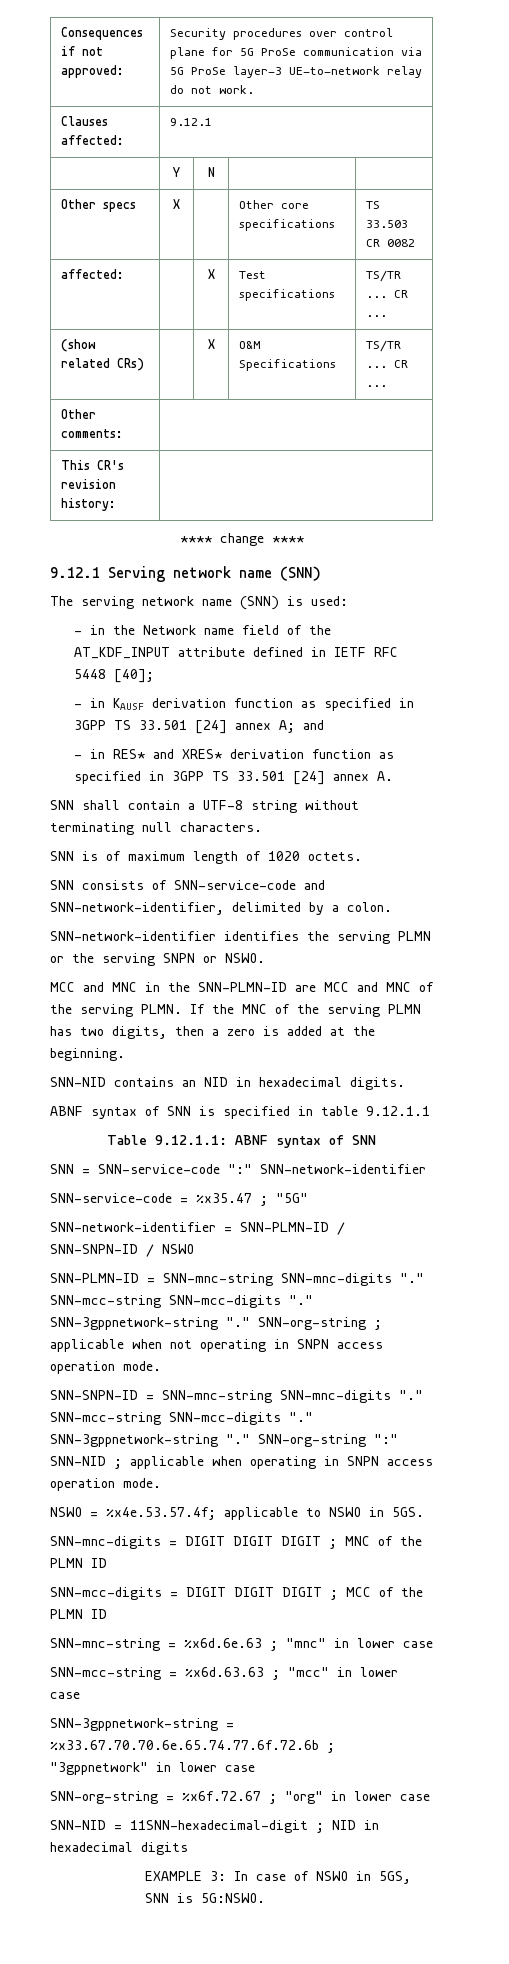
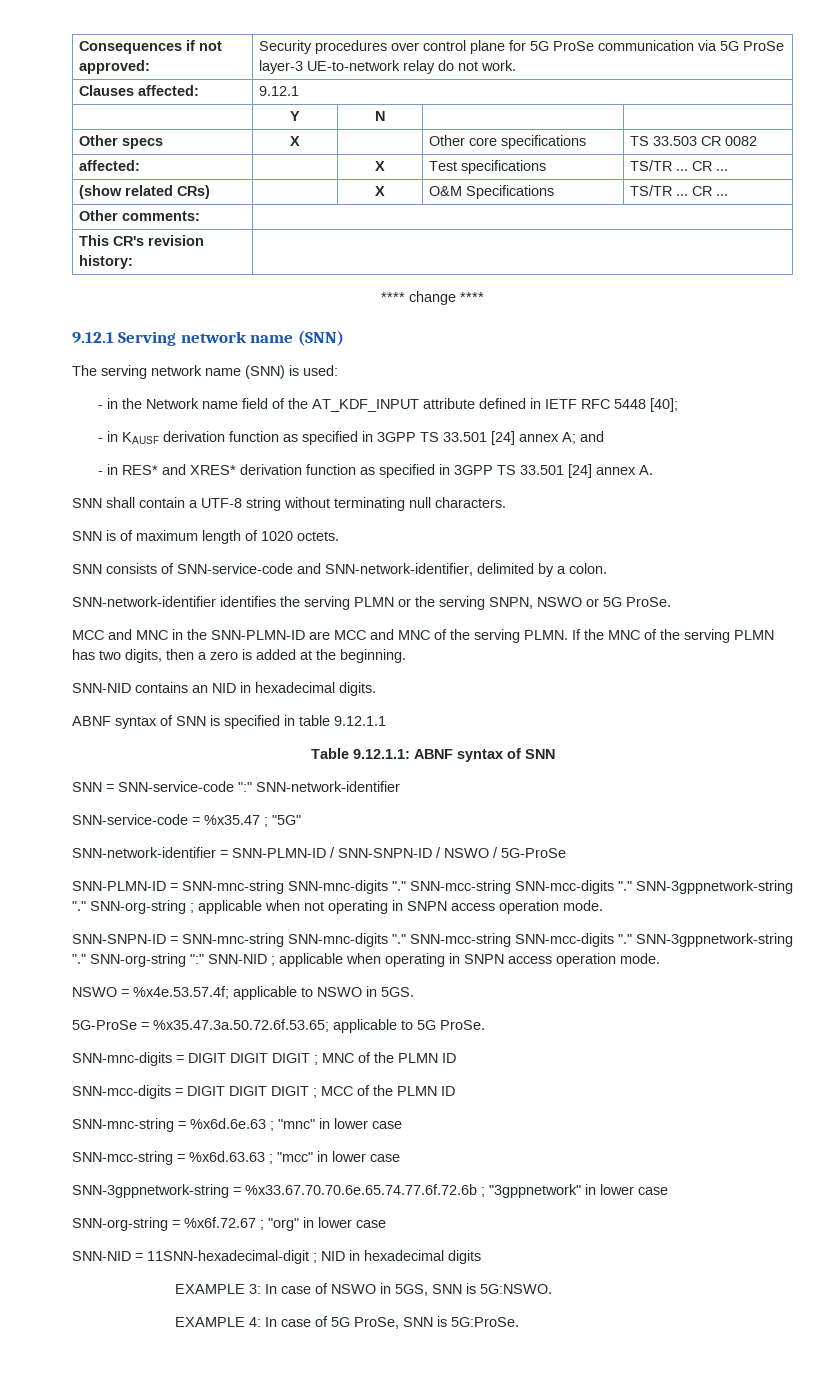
- SNN-network-identifier identifies the serving PLMN or the serving SNPN or NSWO.
+ SNN-network-identifier identifies the serving PLMN or the serving SNPN, NSWO or 5G ProSe.
- SNN-network-identifier = SNN-PLMN-ID / SNN-SNPN-ID / NSWO
+ SNN-network-identifier = SNN-PLMN-ID / SNN-SNPN-ID / NSWO / 5G-ProSe
+ 5G-ProSe = %x35.47.3a.50.72.6f.53.65; applicable to 5G ProSe.
+ EXAMPLE 4: In case of 5G ProSe, SNN is 5G:ProSe.

